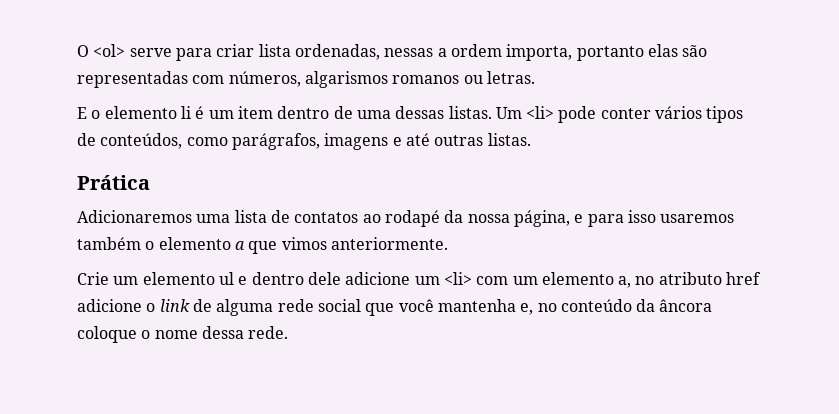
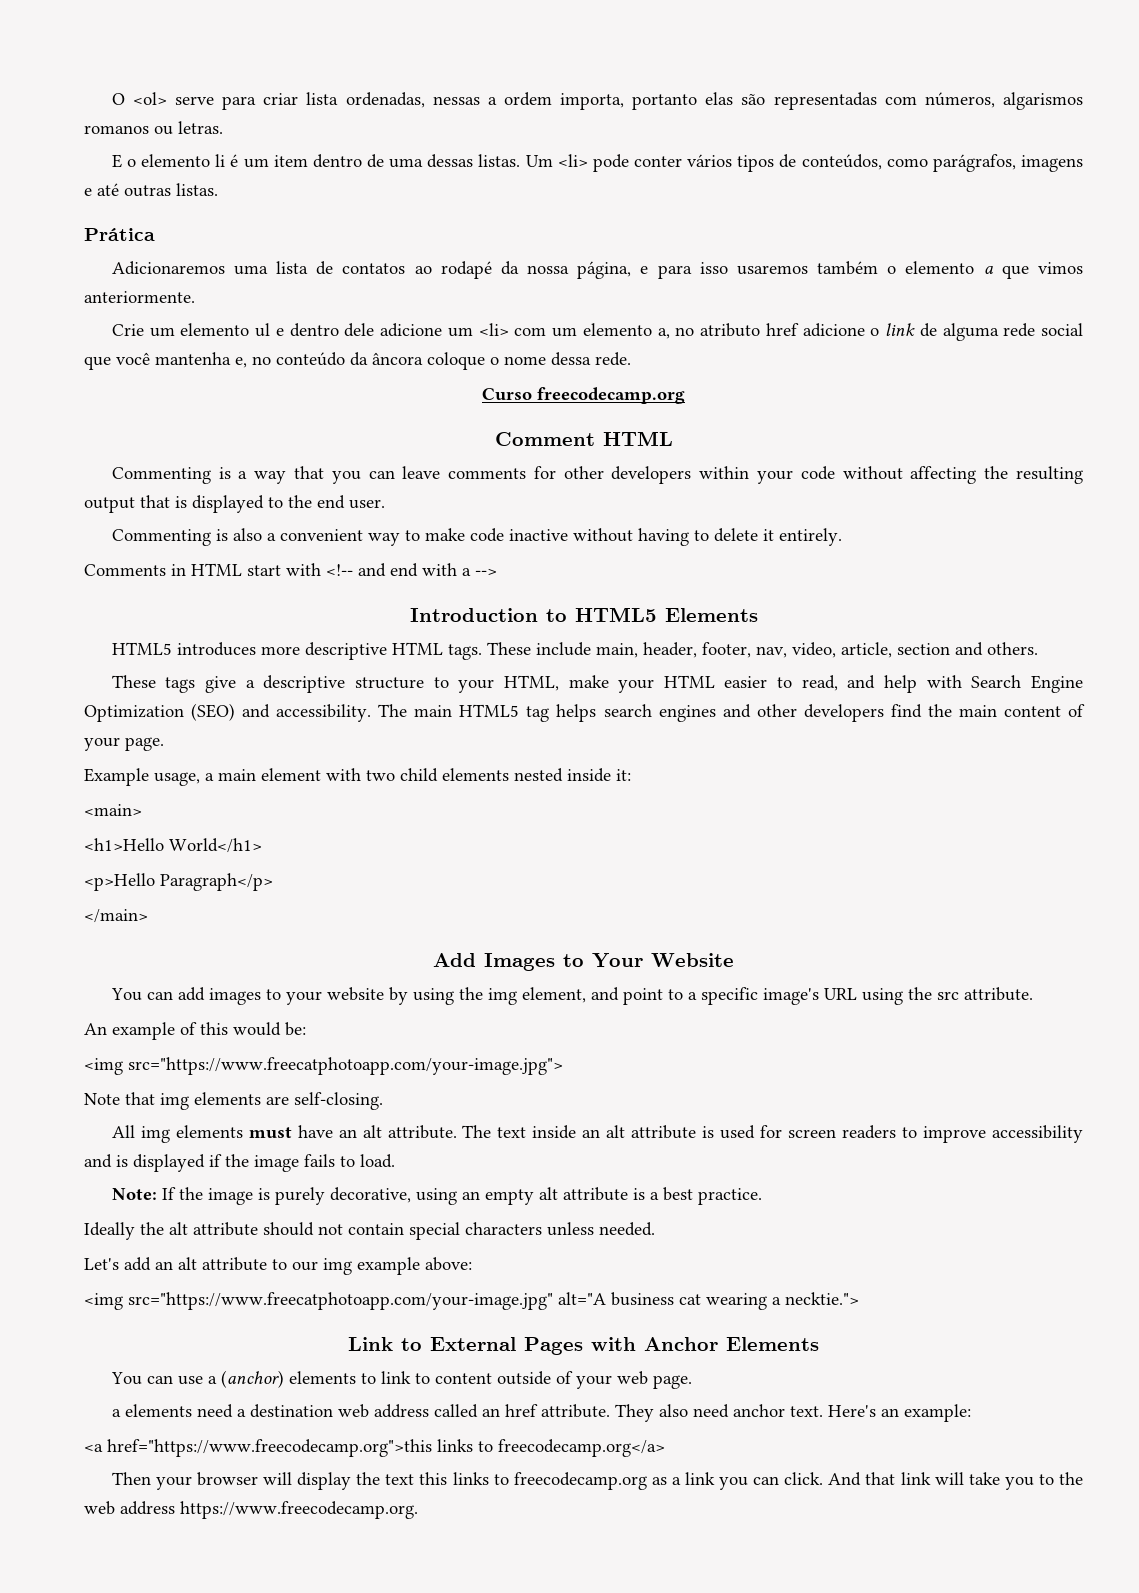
+ Curso freecodecamp.org
+ Comment HTML
+ Commenting is a way that you can leave comments for other developers within your code without affecting the resulting output that is displayed to the end user.
+ Commenting is also a convenient way to make code inactive without having to delete it entirely.
+ Comments in HTML start with <!-- and end with a -->
+ Introduction to HTML5 Elements
+ HTML5 introduces more descriptive HTML tags. These include main, header, footer, nav, video, article, section and others.
+ These tags give a descriptive structure to your HTML, make your HTML easier to read, and help with Search Engine Optimization (SEO) and accessibility. The main HTML5 tag helps search engines and other developers find the main content of your page.
+ Example usage, a main element with two child elements nested inside it:
+ <main>
+ <h1>Hello World</h1>
+ <p>Hello Paragraph</p>
+ </main>
+ Add Images to Your Website
+ You can add images to your website by using the img element, and point to a specific image's URL using the src attribute.
+ An example of this would be:
+ <img src="https://www.freecatphotoapp.com/your-image.jpg">
+ Note that img elements are self-closing.
+ All img elements must have an alt attribute. The text inside an alt attribute is used for screen readers to improve accessibility and is displayed if the image fails to load.
+ Note: If the image is purely decorative, using an empty alt attribute is a best practice.
+ Ideally the alt attribute should not contain special characters unless needed.
+ Let's add an alt attribute to our img example above:
+ <img src="https://www.freecatphotoapp.com/your-image.jpg" alt="A business cat wearing a necktie.">
+ Link to External Pages with Anchor Elements
+ You can use a (anchor) elements to link to content outside of your web page.
+ a elements need a destination web address called an href attribute. They also need anchor text. Here's an example:
+ <a href="https://www.freecodecamp.org">this links to freecodecamp.org</a>
+ Then your browser will display the text this links to freecodecamp.org as a link you can click. And that link will take you to the web address https://www.freecodecamp.org.

